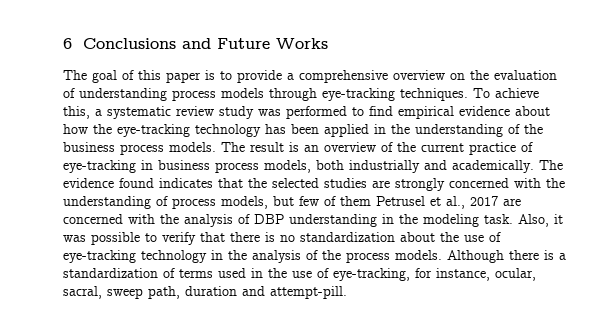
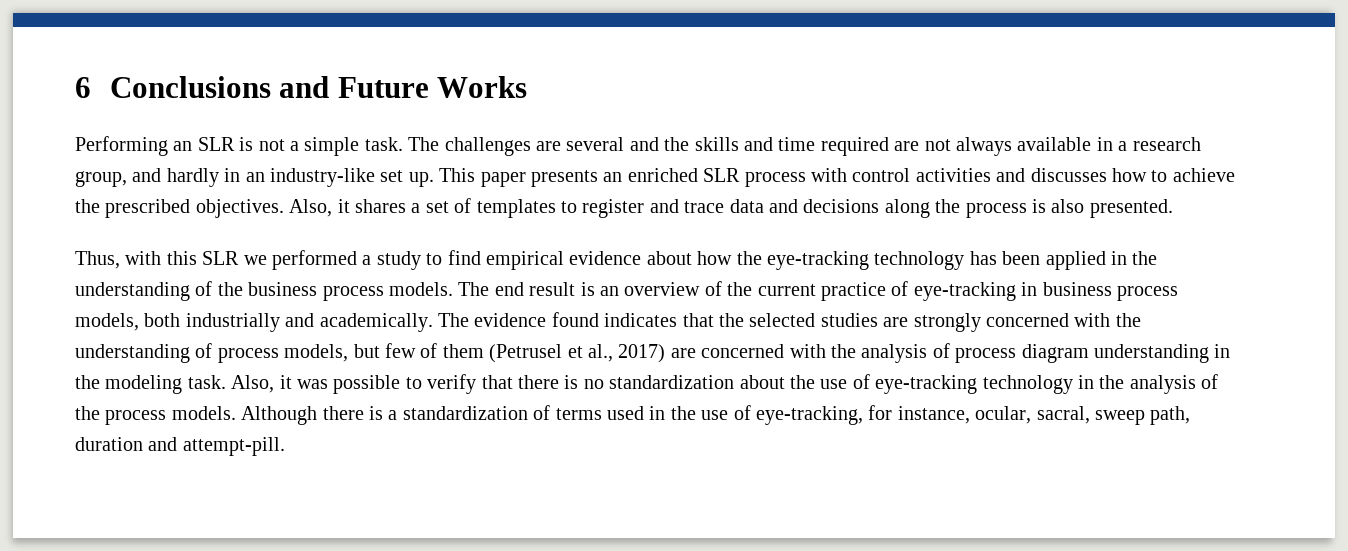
- The goal of this paper is to provide a comprehensive overview on the evaluation of understanding process models through eye-tracking techniques. To achieve this, a systematic review study was performed to find empirical evidence about how the eye-tracking technology has been applied in the understanding of the business process models.
+ Performing an SLR is not a simple task. The challenges are several and the skills and time required are not always available in a research group, and hardly in an industry-like set up. This paper presents an enriched SLR process with control activities and discusses how to achieve the prescribed objectives. Also, it shares a set of templates to register and trace data and decisions along the process is also presented.
+ Thus, with this SLR we performed a study to find empirical evidence about how the eye-tracking technology has been applied in the understanding of the business process models.
- The result is an overview of the current practice of eye-tracking in business process models, both industrially and academically.
+ The end result is an overview of the current practice of eye-tracking in business process models, both industrially and academically.
- The evidence found indicates that the selected studies are strongly concerned with the understanding of process models, but few of them Petrusel et al., 2017 are concerned with the analysis of DBP understanding in the modeling task.
+ The evidence found indicates that the selected studies are strongly concerned with the understanding of process models, but few of them (Petrusel et al., 2017) are concerned with the analysis of process diagram understanding in the modeling task.

